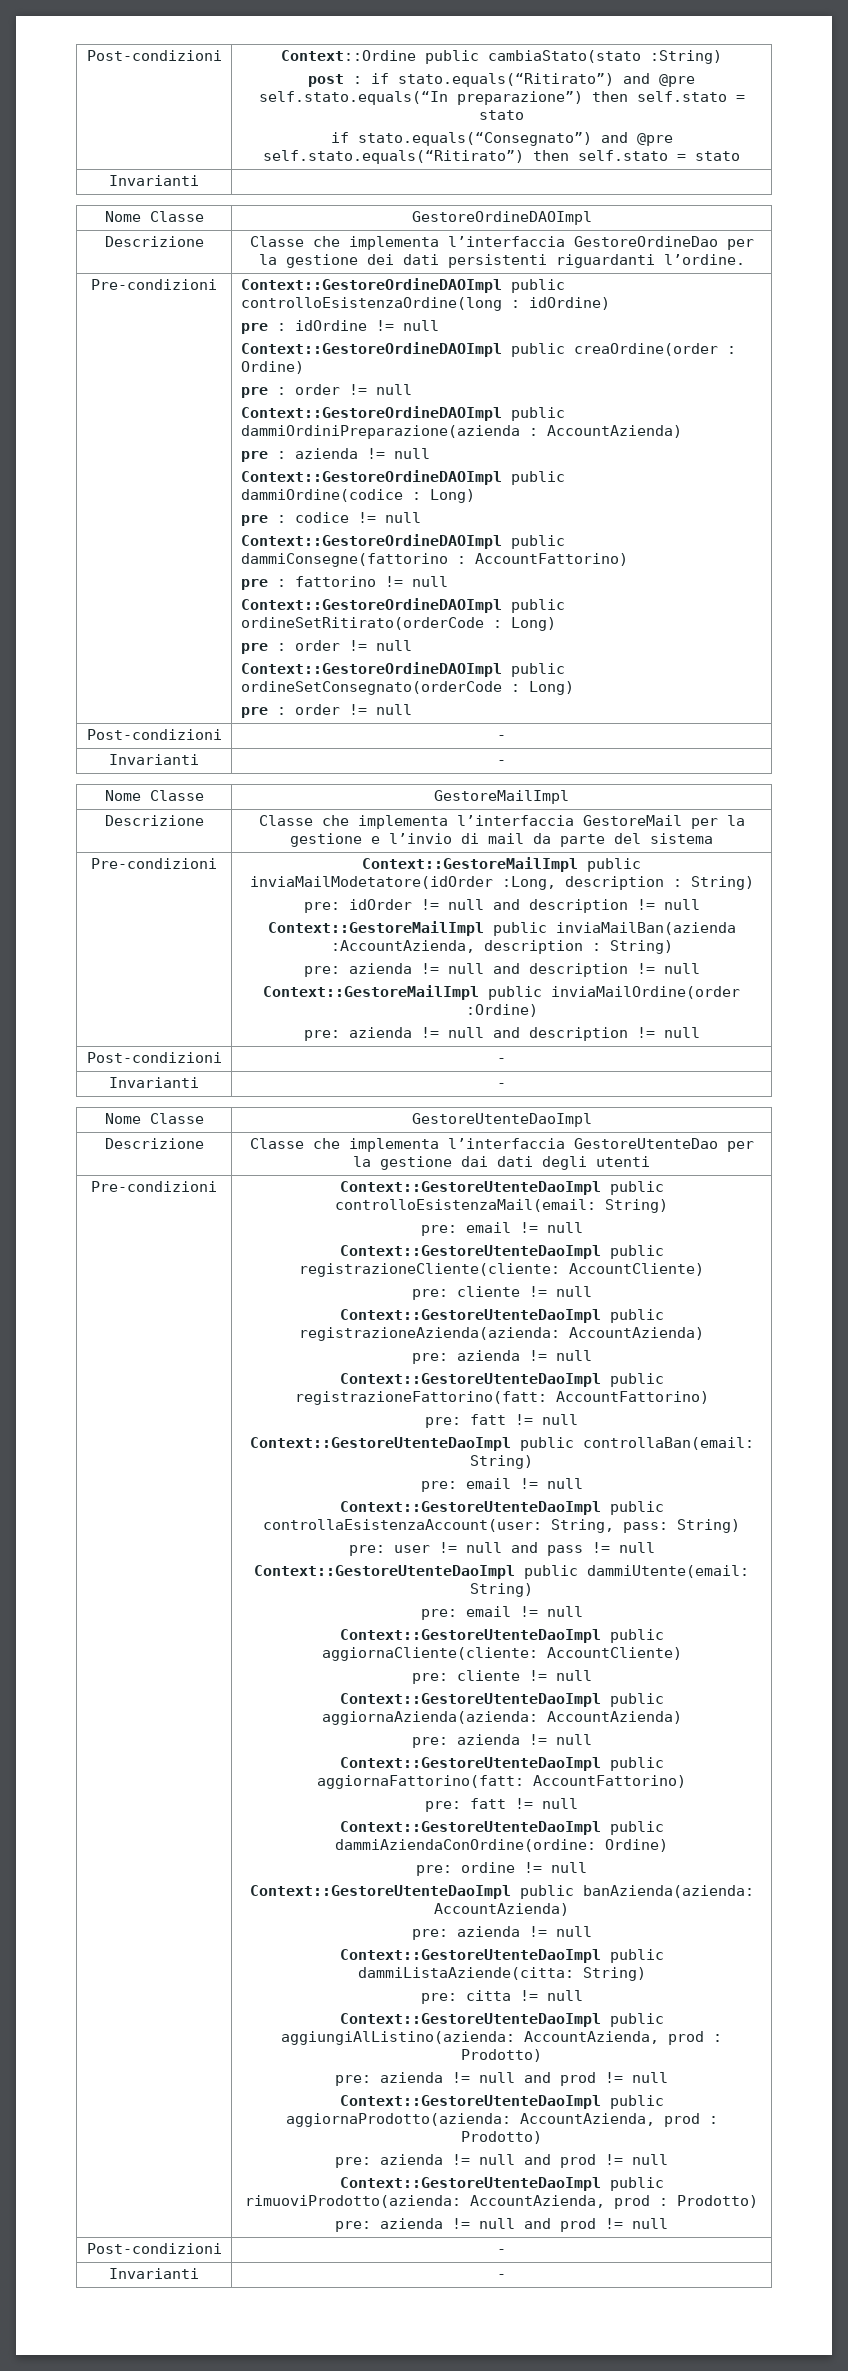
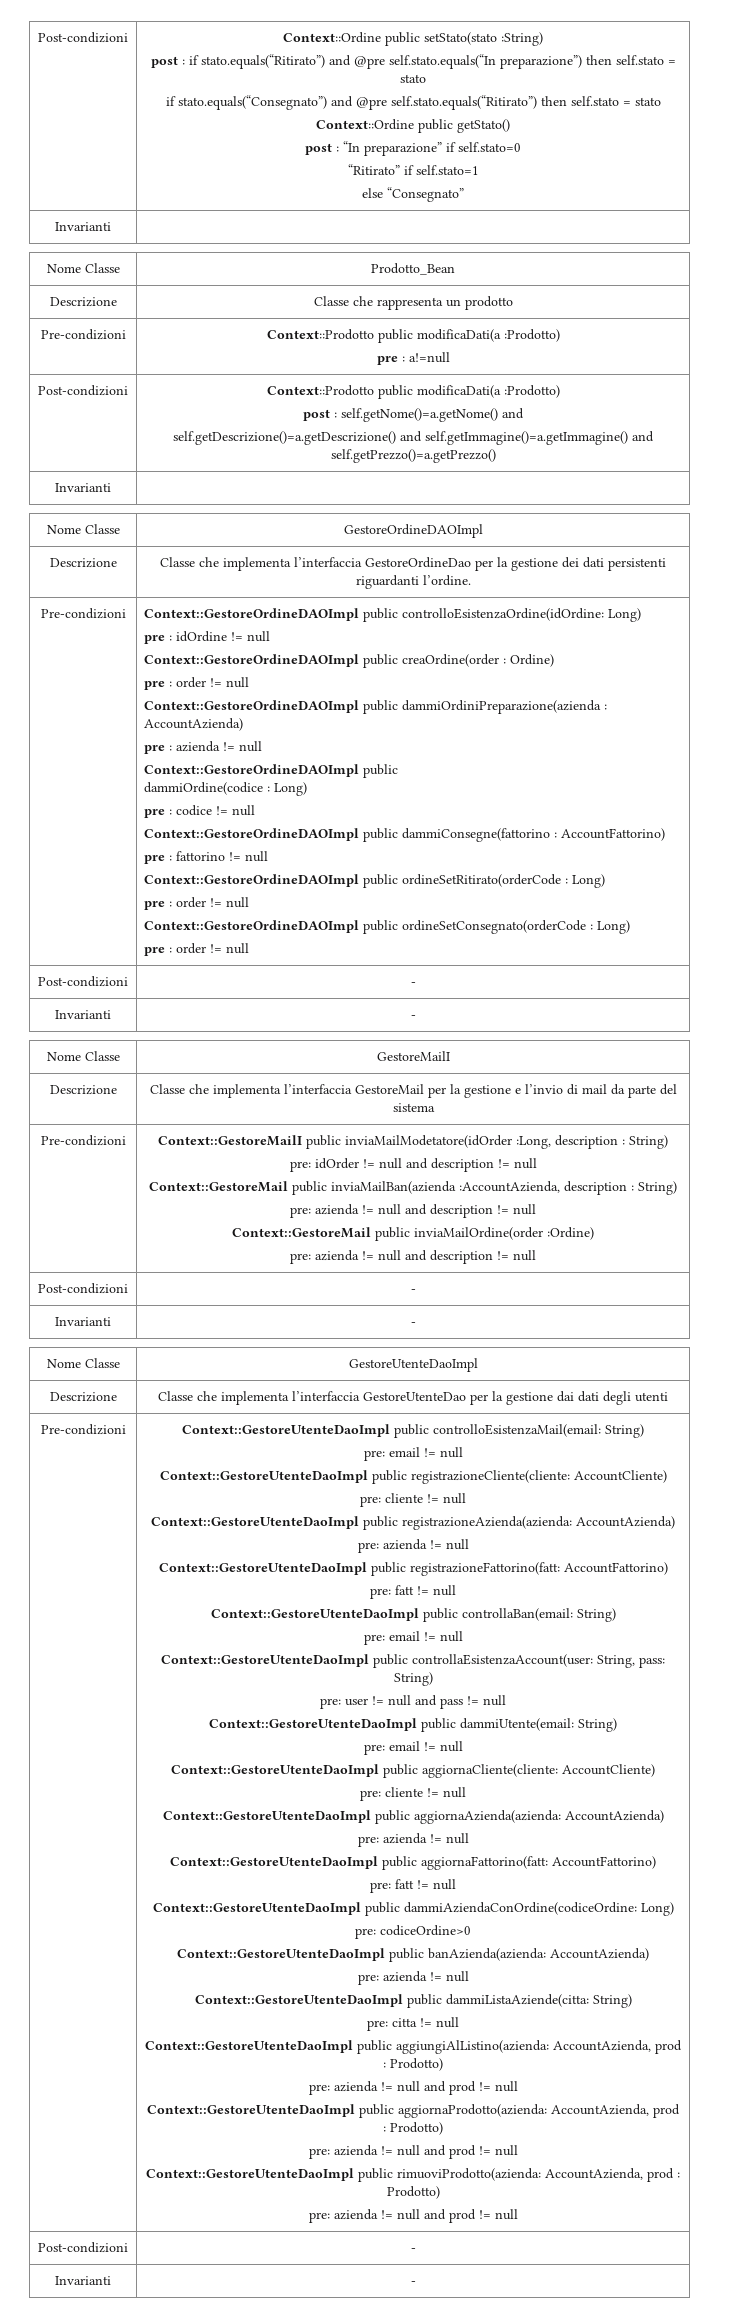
- Post-condizioni | Context::Ordine public cambiaStato(stato :String)
+ Post-condizioni | Context::Ordine public setStato(stato :String)
  post : if stato.equals(“Ritirato”) and @pre self.stato.equals(“In preparazione”) then self.stato = stato
  if stato.equals(“Consegnato”) and @pre self.stato.equals(“Ritirato”) then self.stato = stato
+ Context::Ordine public getStato()
+ post : “In preparazione” if self.stato=0
+ “Ritirato” if self.stato=1
+ else “Consegnato”
+ Invarianti |
+ Nome Classe | Prodotto_Bean
+ Descrizione | Classe che rappresenta un prodotto
+ Pre-condizioni | Context::Prodotto public modificaDati(a :Prodotto)
+ pre : a!=null
+ Post-condizioni | Context::Prodotto public modificaDati(a :Prodotto)
+ post : self.getNome()=a.getNome() and
+ self.getDescrizione()=a.getDescrizione() and self.getImmagine()=a.getImmagine() and self.getPrezzo()=a.getPrezzo()
- Context::GestoreOrdineDAOImpl public controlloEsistenzaOrdine(long : idOrdine)
+ Context::GestoreOrdineDAOImpl public controlloEsistenzaOrdine(idOrdine: Long)
- Nome Classe | GestoreMailImpl
+ Nome Classe | GestoreMailI
- Context::GestoreMailImpl public inviaMailModetatore(idOrder :Long, description : String)
+ Context::GestoreMailI public inviaMailModetatore(idOrder :Long, description : String)
- Context::GestoreMailImpl public inviaMailBan(azienda :AccountAzienda, description : String)
+ Context::GestoreMail public inviaMailBan(azienda :AccountAzienda, description : String)
- Context::GestoreMailImpl public inviaMailOrdine(order :Ordine)
+ Context::GestoreMail public inviaMailOrdine(order :Ordine)
- Context::GestoreUtenteDaoImpl public dammiAziendaConOrdine(ordine: Ordine)
- pre: ordine != null
+ Context::GestoreUtenteDaoImpl public dammiAziendaConOrdine(codiceOrdine: Long)
+ pre: codiceOrdine>0

